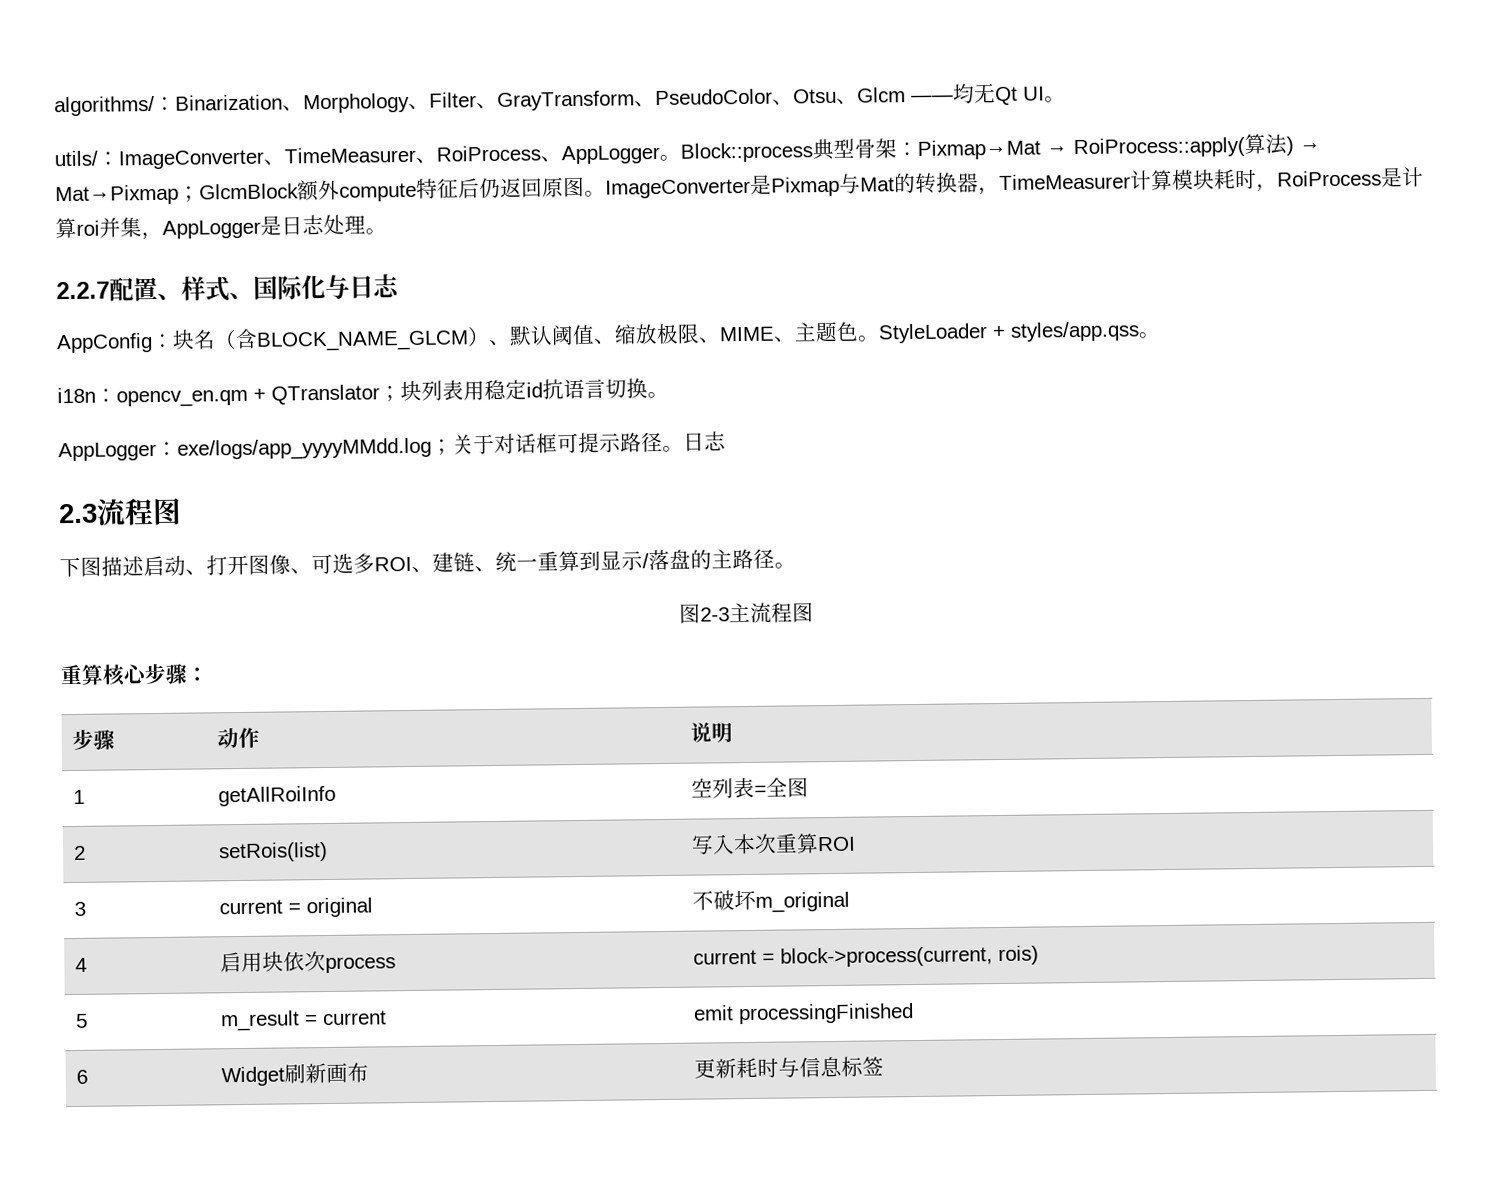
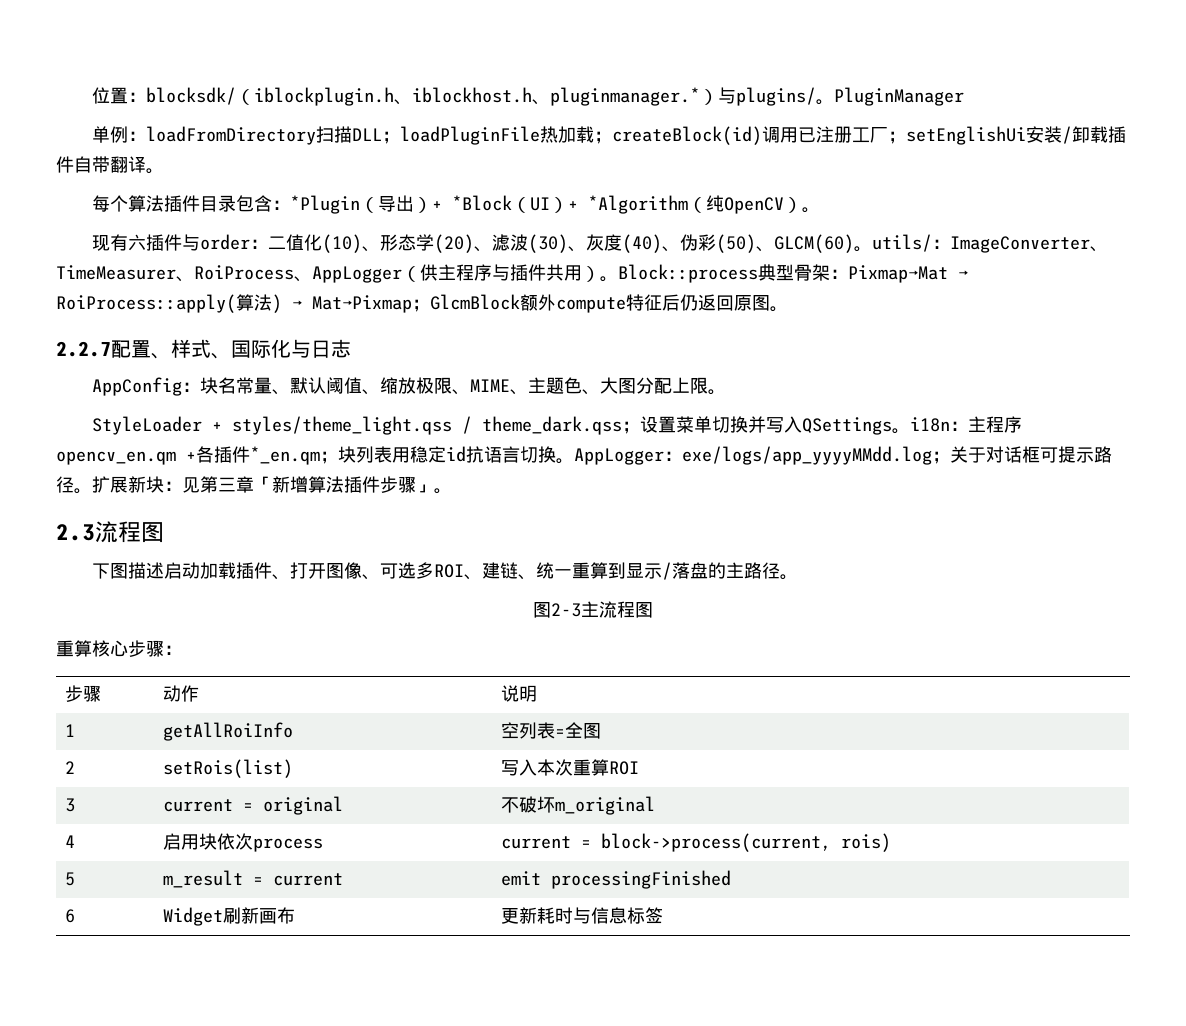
- algorithms/：Binarization、Morphology、Filter、GrayTransform、PseudoColor、Otsu、Glcm ——均无Qt UI。
- utils/：ImageConverter、TimeMeasurer、RoiProcess、AppLogger。
+ 位置：blocksdk/（iblockplugin.h、iblockhost.h、pluginmanager.*）与plugins/。PluginManager
+ 单例：loadFromDirectory扫描DLL；loadPluginFile热加载；createBlock(id)调用已注册工厂；setEnglishUi安装/卸载插件自带翻译。
+ 每个算法插件目录包含：*Plugin（导出）+ *Block（UI）+ *Algorithm（纯OpenCV）。
+ 现有六插件与order：二值化(10)、形态学(20)、滤波(30)、灰度(40)、伪彩(50)、GLCM(60)。utils/：ImageConverter、TimeMeasurer、RoiProcess、AppLogger（供主程序与插件共用）。
- ImageConverter是Pixmap与Mat的转换器，TimeMeasurer计算模块耗时，RoiProcess是计算roi并集，AppLogger是日志处理。
- AppConfig：块名（含BLOCK_NAME_GLCM）、默认阈值、缩放极限、MIME、主题色。StyleLoader + styles/app.qss。
- i18n：opencv_en.qm + QTranslator；块列表用稳定id抗语言切换。
- AppLogger：exe/logs/app_yyyyMMdd.log；关于对话框可提示路径。日志
+ AppConfig：块名常量、默认阈值、缩放极限、MIME、主题色、大图分配上限。
+ StyleLoader + styles/theme_light.qss / theme_dark.qss；设置菜单切换并写入QSettings。i18n：主程序opencv_en.qm +各插件*_en.qm；块列表用稳定id抗语言切换。AppLogger：exe/logs/app_yyyyMMdd.log；关于对话框可提示路径。扩展新块：见第三章「新增算法插件步骤」。
- 下图描述启动、打开图像、可选多ROI、建链、统一重算到显示/落盘的主路径。
+ 下图描述启动加载插件、打开图像、可选多ROI、建链、统一重算到显示/落盘的主路径。

